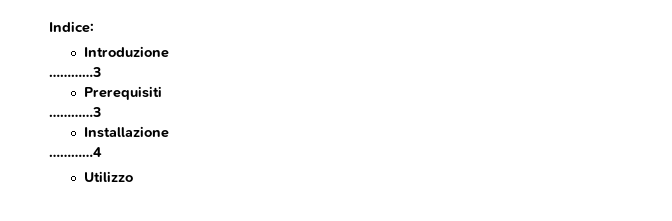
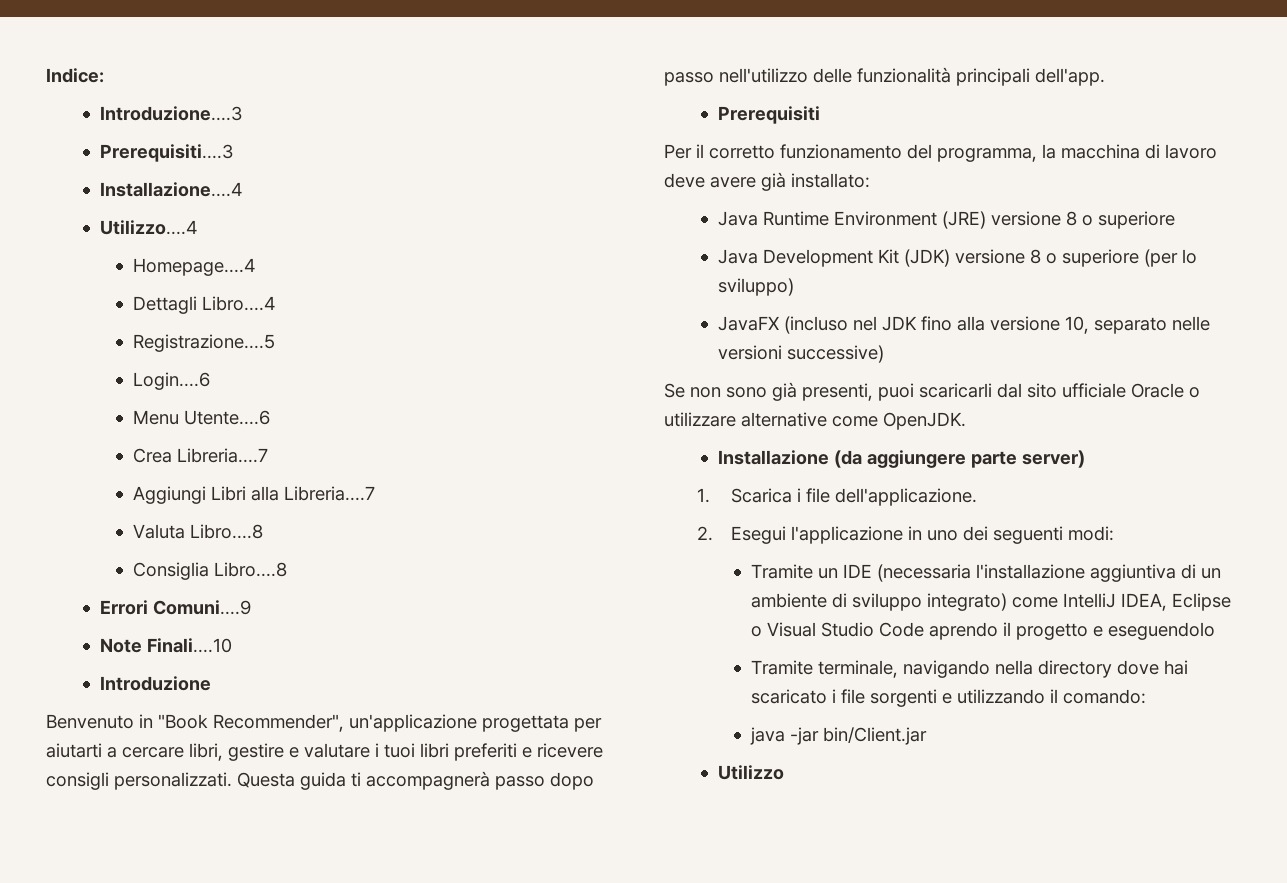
+ Introduzione....3
+ Prerequisiti....3
+ Installazione....4
+ Utilizzo....4
+ Homepage....4
+ Dettagli Libro....4
+ Registrazione....5
+ Login....6
+ Menu Utente....6
+ Crea Libreria....7
+ Aggiungi Libri alla Libreria....7
+ Valuta Libro....8
+ Consiglia Libro....8
+ Errori Comuni....9
+ Note Finali....10
  Introduzione
- …………3
+ Benvenuto in "Book Recommender", un'applicazione progettata per aiutarti a cercare libri, gestire e valutare i tuoi libri preferiti e ricevere consigli personalizzati. Questa guida ti accompagnerà passo dopo passo nell'utilizzo delle funzionalità principali dell'app.
  Prerequisiti
- …………3
- Installazione
- …………4
+ Per il corretto funzionamento del programma, la macchina di lavoro deve avere già installato:
+ Java Runtime Environment (JRE) versione 8 o superiore
+ Java Development Kit (JDK) versione 8 o superiore (per lo sviluppo)
+ JavaFX (incluso nel JDK fino alla versione 10, separato nelle versioni successive)
+ Se non sono già presenti, puoi scaricarli dal sito ufficiale Oracle o utilizzare alternative come OpenJDK.
+ Installazione (da aggiungere parte server)
+ 1. Scarica i file dell'applicazione.
+ 2. Esegui l'applicazione in uno dei seguenti modi:
+ Tramite un IDE (necessaria l'installazione aggiuntiva di un ambiente di sviluppo integrato) come IntelliJ IDEA, Eclipse o Visual Studio Code aprendo il progetto e eseguendolo
+ Tramite terminale, navigando nella directory dove hai scaricato i file sorgenti e utilizzando il comando:
+ java -jar bin/Client.jar

